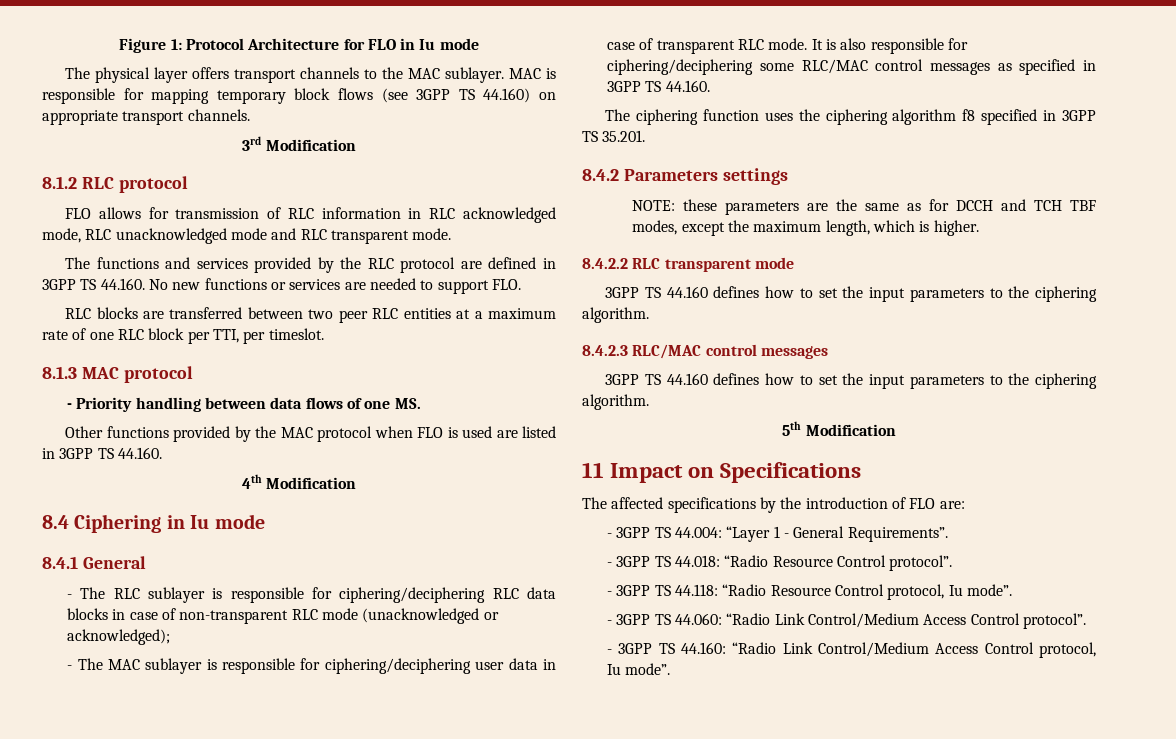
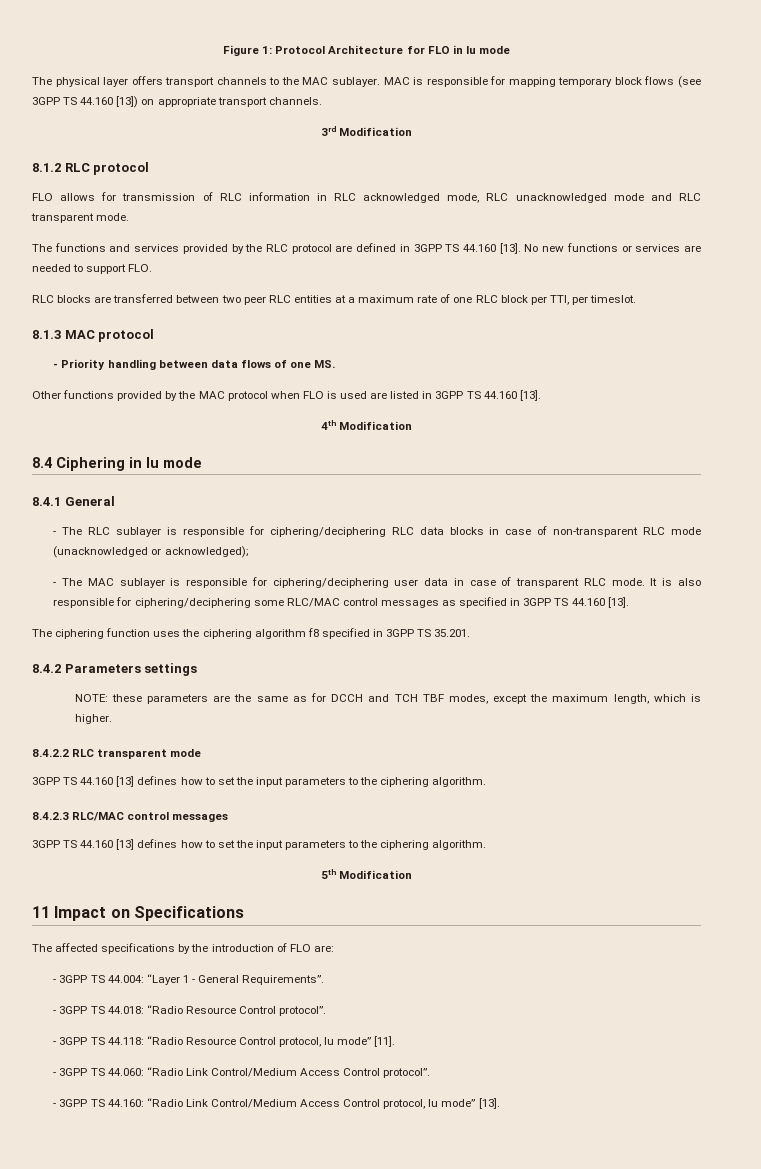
- MAC is responsible for mapping temporary block flows (see 3GPP TS 44.160) on appropriate transport channels.
+ MAC is responsible for mapping temporary block flows (see 3GPP TS 44.160 [13]) on appropriate transport channels.
- The functions and services provided by the RLC protocol are defined in 3GPP TS 44.160. No new functions or services are needed to support FLO.
+ The functions and services provided by the RLC protocol are defined in 3GPP TS 44.160 [13]. No new functions or services are needed to support FLO.
- Other functions provided by the MAC protocol when FLO is used are listed in 3GPP TS 44.160.
+ Other functions provided by the MAC protocol when FLO is used are listed in 3GPP TS 44.160 [13].
- It is also responsible for ciphering/deciphering some RLC/MAC control messages as specified in 3GPP TS 44.160.
+ It is also responsible for ciphering/deciphering some RLC/MAC control messages as specified in 3GPP TS 44.160 [13].
  8.4.2.2 RLC transparent mode
- 3GPP TS 44.160 defines how to set the input parameters to the ciphering algorithm.
+ 3GPP TS 44.160 [13] defines how to set the input parameters to the ciphering algorithm.
  8.4.2.3 RLC/MAC control messages
- 3GPP TS 44.160 defines how to set the input parameters to the ciphering algorithm.
+ 3GPP TS 44.160 [13] defines how to set the input parameters to the ciphering algorithm.
- - 3GPP TS 44.118: “Radio Resource Control protocol, Iu mode”.
+ - 3GPP TS 44.118: “Radio Resource Control protocol, Iu mode” [11].
- - 3GPP TS 44.160: “Radio Link Control/Medium Access Control protocol, Iu mode”.
+ - 3GPP TS 44.160: “Radio Link Control/Medium Access Control protocol, Iu mode” [13].

